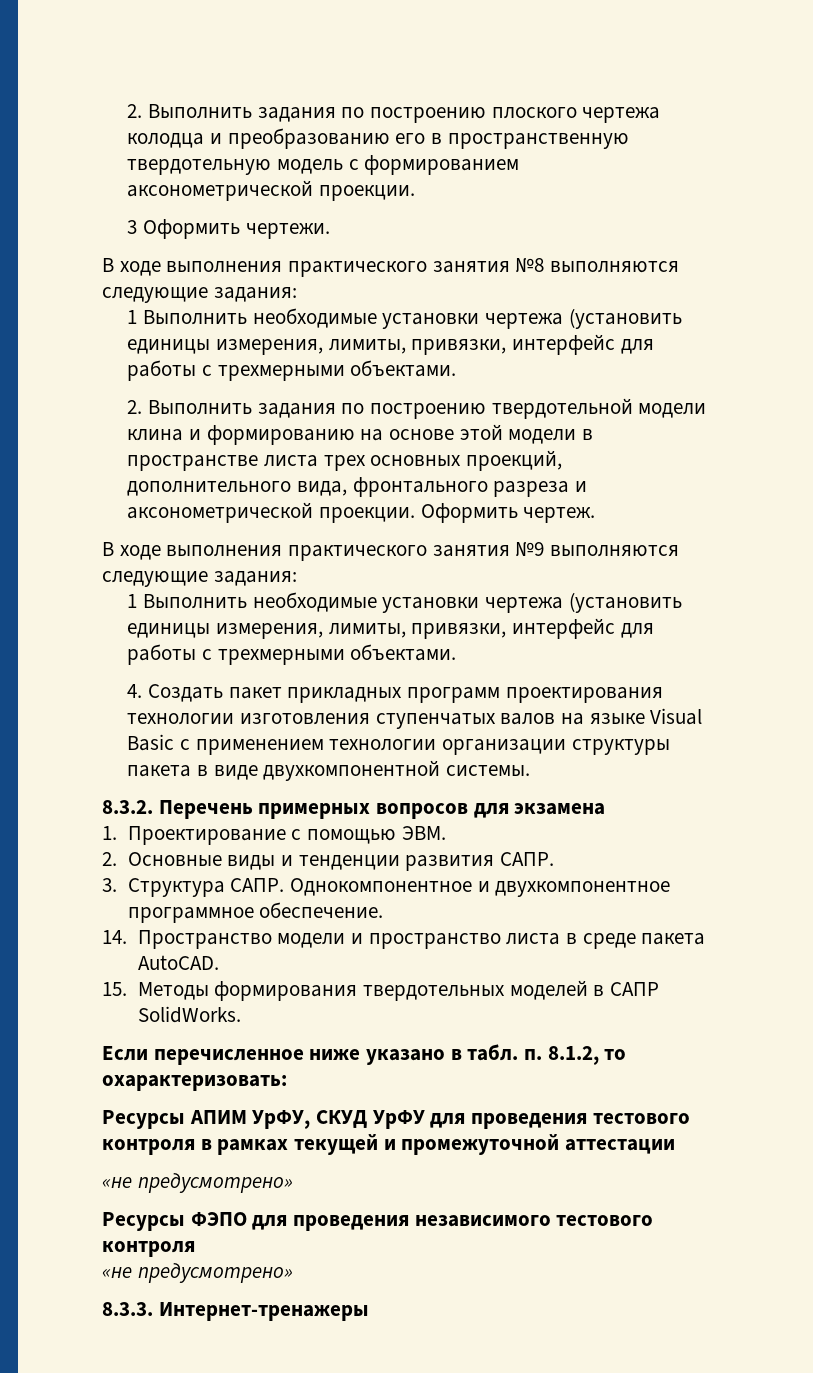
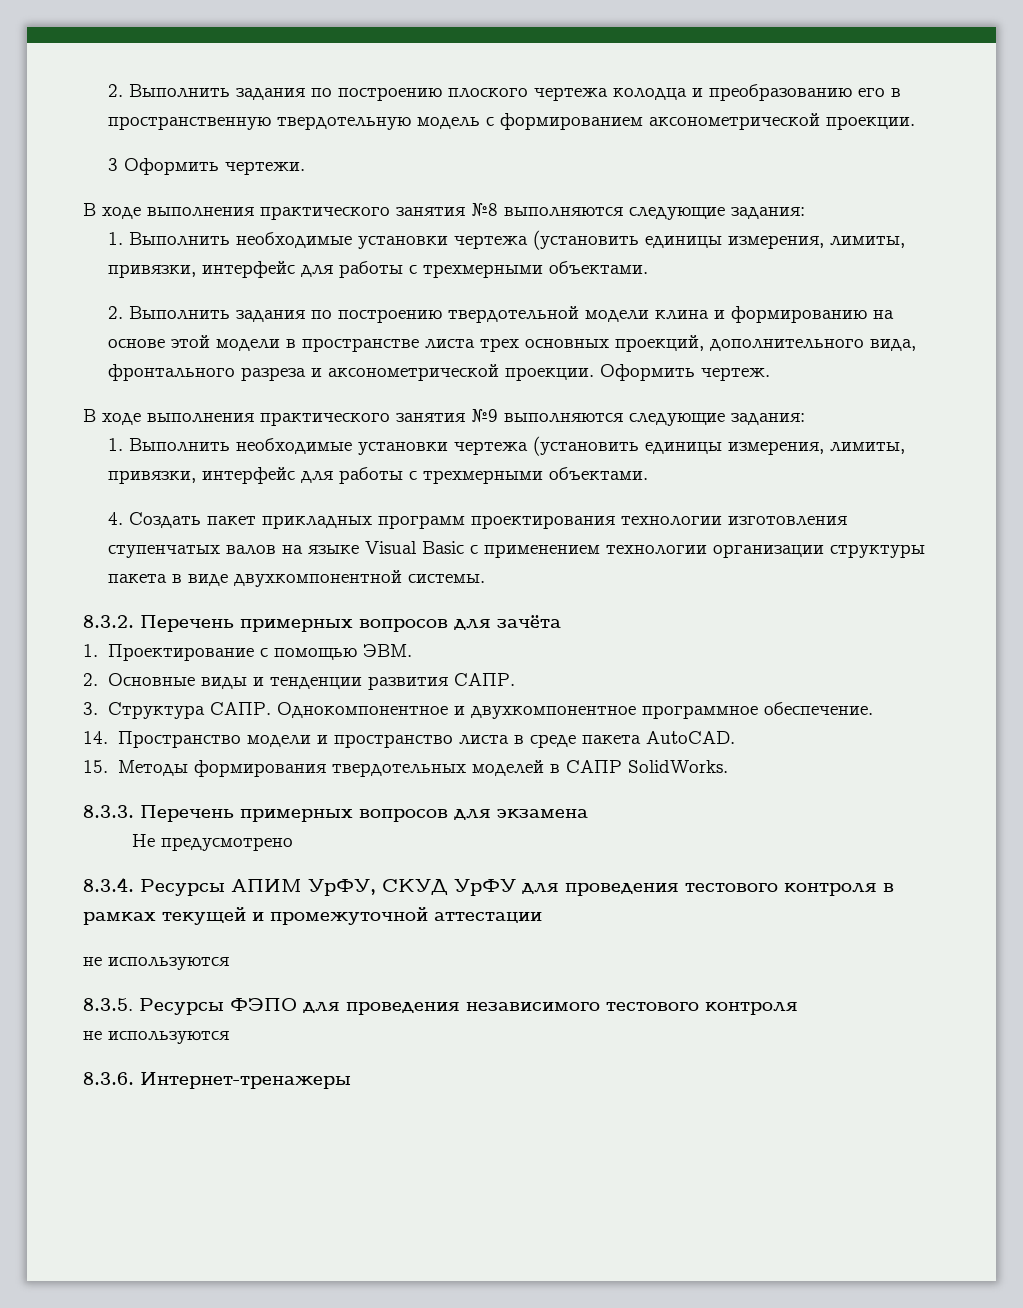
  В ходе выполнения практического занятия №8 выполняются следующие задания:
- 1 Выполнить необходимые установки чертежа (установить единицы измерения, лимиты, привязки, интерфейс для работы с трехмерными объектами.
+ 1. Выполнить необходимые установки чертежа (установить единицы измерения, лимиты, привязки, интерфейс для работы с трехмерными объектами.
  В ходе выполнения практического занятия №9 выполняются следующие задания:
- 1 Выполнить необходимые установки чертежа (установить единицы измерения, лимиты, привязки, интерфейс для работы с трехмерными объектами.
+ 1. Выполнить необходимые установки чертежа (установить единицы измерения, лимиты, привязки, интерфейс для работы с трехмерными объектами.
- 8.3.2. Перечень примерных вопросов для экзамена
+ 8.3.2. Перечень примерных вопросов для зачёта
- Если перечисленное ниже указано в табл. п. 8.1.2, то охарактеризовать:
- Ресурсы АПИМ УрФУ, СКУД УрФУ для проведения тестового контроля в рамках текущей и промежуточной аттестации
- «не предусмотрено»
- Ресурсы ФЭПО для проведения независимого тестового контроля
- «не предусмотрено»
- 8.3.3. Интернет-тренажеры
+ 8.3.3. Перечень примерных вопросов для экзамена
+ Не предусмотрено
+ 8.3.4. Ресурсы АПИМ УрФУ, СКУД УрФУ для проведения тестового контроля в рамках текущей и промежуточной аттестации
+ не используются
+ 8.3.5. Ресурсы ФЭПО для проведения независимого тестового контроля
+ не используются
+ 8.3.6. Интернет-тренажеры

